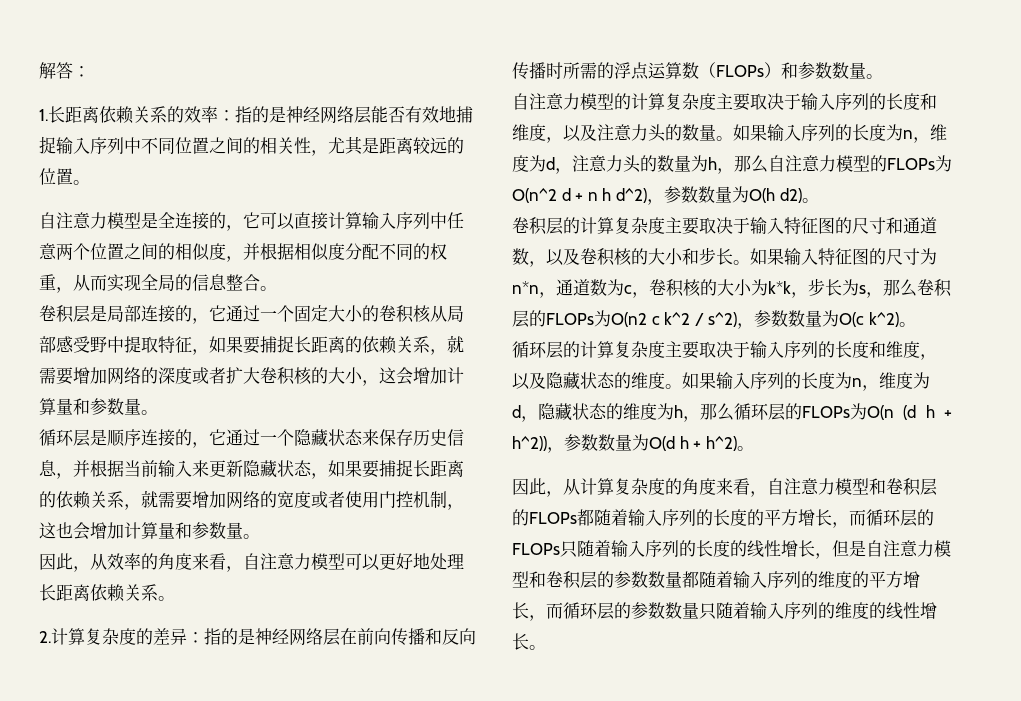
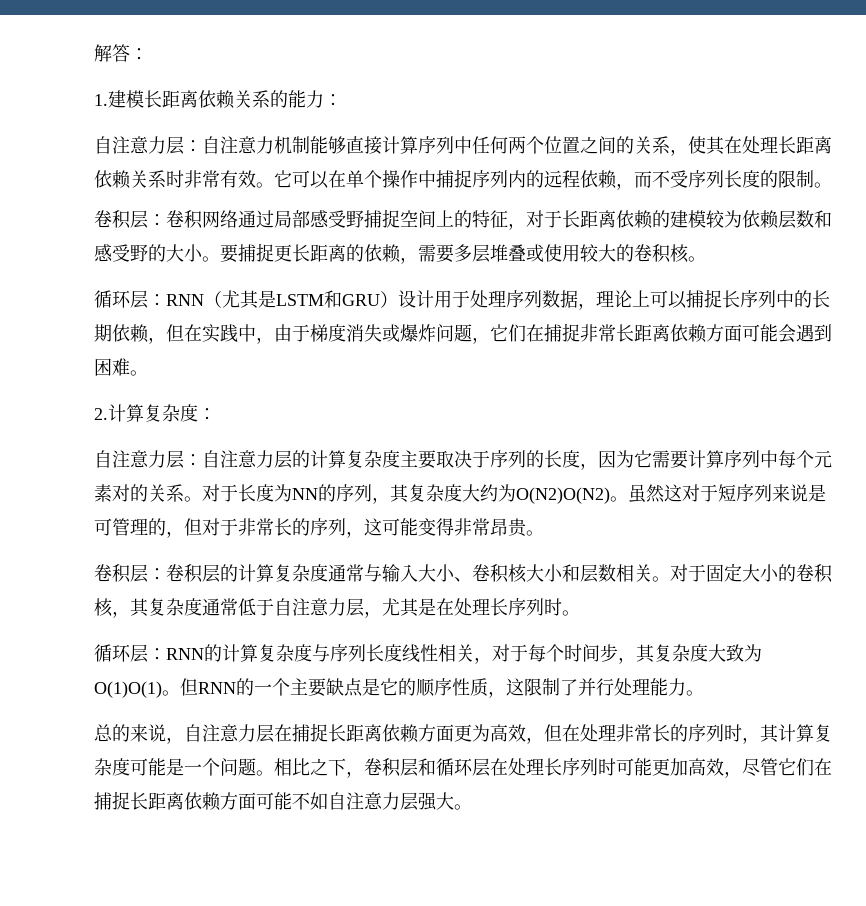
- 1.长距离依赖关系的效率：指的是神经网络层能否有效地捕捉输入序列中不同位置之间的相关性，尤其是距离较远的位置。
- 自注意力模型是全连接的，它可以直接计算输入序列中任意两个位置之间的相似度，并根据相似度分配不同的权重，从而实现全局的信息整合。
- 卷积层是局部连接的，它通过一个固定大小的卷积核从局部感受野中提取特征，如果要捕捉长距离的依赖关系，就需要增加网络的深度或者扩大卷积核的大小，这会增加计算量和参数量。
- 循环层是顺序连接的，它通过一个隐藏状态来保存历史信息，并根据当前输入来更新隐藏状态，如果要捕捉长距离的依赖关系，就需要增加网络的宽度或者使用门控机制，这也会增加计算量和参数量。
- 因此，从效率的角度来看，自注意力模型可以更好地处理长距离依赖关系。
+ 1.建模长距离依赖关系的能力：
+ 自注意力层：自注意力机制能够直接计算序列中任何两个位置之间的关系，使其在处理长距离依赖关系时非常有效。它可以在单个操作中捕捉序列内的远程依赖，而不受序列长度的限制。
+ 卷积层：卷积网络通过局部感受野捕捉空间上的特征，对于长距离依赖的建模较为依赖层数和感受野的大小。要捕捉更长距离的依赖，需要多层堆叠或使用较大的卷积核。
+ 循环层：RNN（尤其是LSTM和GRU）设计用于处理序列数据，理论上可以捕捉长序列中的长期依赖，但在实践中，由于梯度消失或爆炸问题，它们在捕捉非常长距离依赖方面可能会遇到困难。
- 2.计算复杂度的差异：指的是神经网络层在前向传播和反向传播时所需的浮点运算数（FLOPs）和参数数量。
- 自注意力模型的计算复杂度主要取决于输入序列的长度和维度，以及注意力头的数量。如果输入序列的长度为n，维度为d，注意力头的数量为h，那么自注意力模型的FLOPs为O(n^2 d + n h d^2)，参数数量为O(h d2)。
- 卷积层的计算复杂度主要取决于输入特征图的尺寸和通道数，以及卷积核的大小和步长。如果输入特征图的尺寸为n*n，通道数为c，卷积核的大小为k*k，步长为s，那么卷积层的FLOPs为O(n2 c k^2 / s^2)，参数数量为O(c k^2)。
- 循环层的计算复杂度主要取决于输入序列的长度和维度，以及隐藏状态的维度。如果输入序列的长度为n，维度为d，隐藏状态的维度为h，那么循环层的FLOPs为O(n (d h + h^2))，参数数量为O(d h + h^2)。
- 因此，从计算复杂度的角度来看，自注意力模型和卷积层的FLOPs都随着输入序列的长度的平方增长，而循环层的FLOPs只随着输入序列的长度的线性增长，但是自注意力模型和卷积层的参数数量都随着输入序列的维度的平方增长，而循环层的参数数量只随着输入序列的维度的线性增长。
+ 2.计算复杂度：
+ 自注意力层：自注意力层的计算复杂度主要取决于序列的长度，因为它需要计算序列中每个元素对的关系。对于长度为NN的序列，其复杂度大约为O(N2)O(N2)。虽然这对于短序列来说是可管理的，但对于非常长的序列，这可能变得非常昂贵。
+ 卷积层：卷积层的计算复杂度通常与输入大小、卷积核大小和层数相关。对于固定大小的卷积核，其复杂度通常低于自注意力层，尤其是在处理长序列时。
+ 循环层：RNN的计算复杂度与序列长度线性相关，对于每个时间步，其复杂度大致为O(1)O(1)。但RNN的一个主要缺点是它的顺序性质，这限制了并行处理能力。
+ 总的来说，自注意力层在捕捉长距离依赖方面更为高效，但在处理非常长的序列时，其计算复杂度可能是一个问题。相比之下，卷积层和循环层在处理长序列时可能更加高效，尽管它们在捕捉长距离依赖方面可能不如自注意力层强大。

